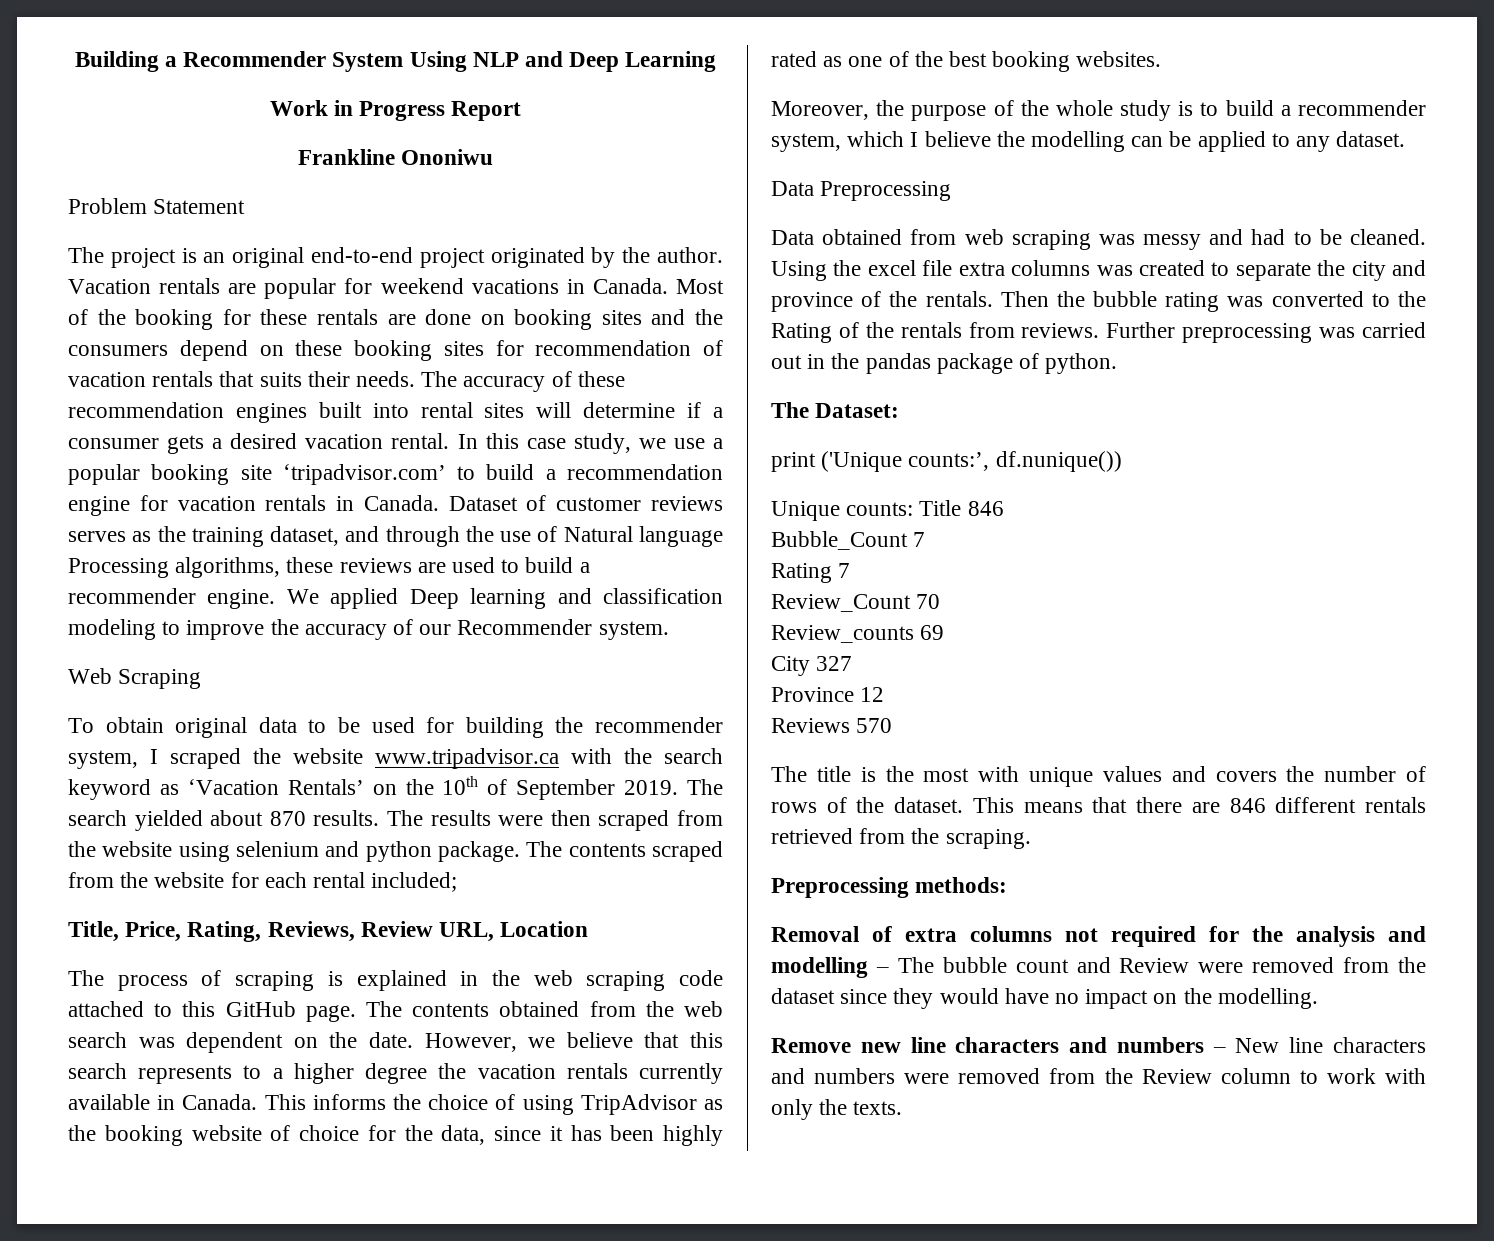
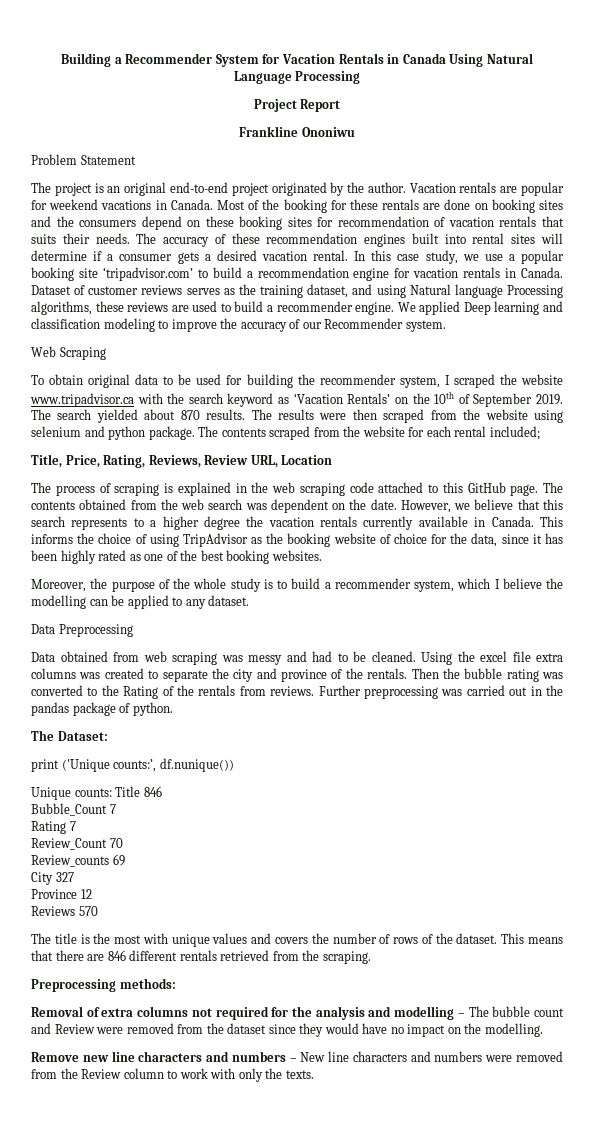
- Building a Recommender System Using NLP and Deep Learning
- Work in Progress Report
+ Building a Recommender System for Vacation Rentals in Canada Using Natural Language Processing
+ Project Report
- Dataset of customer reviews serves as the training dataset, and through the use of Natural language Processing algorithms, these reviews are used to build a recommender engine.
+ Dataset of customer reviews serves as the training dataset, and using Natural language Processing algorithms, these reviews are used to build a recommender engine.

